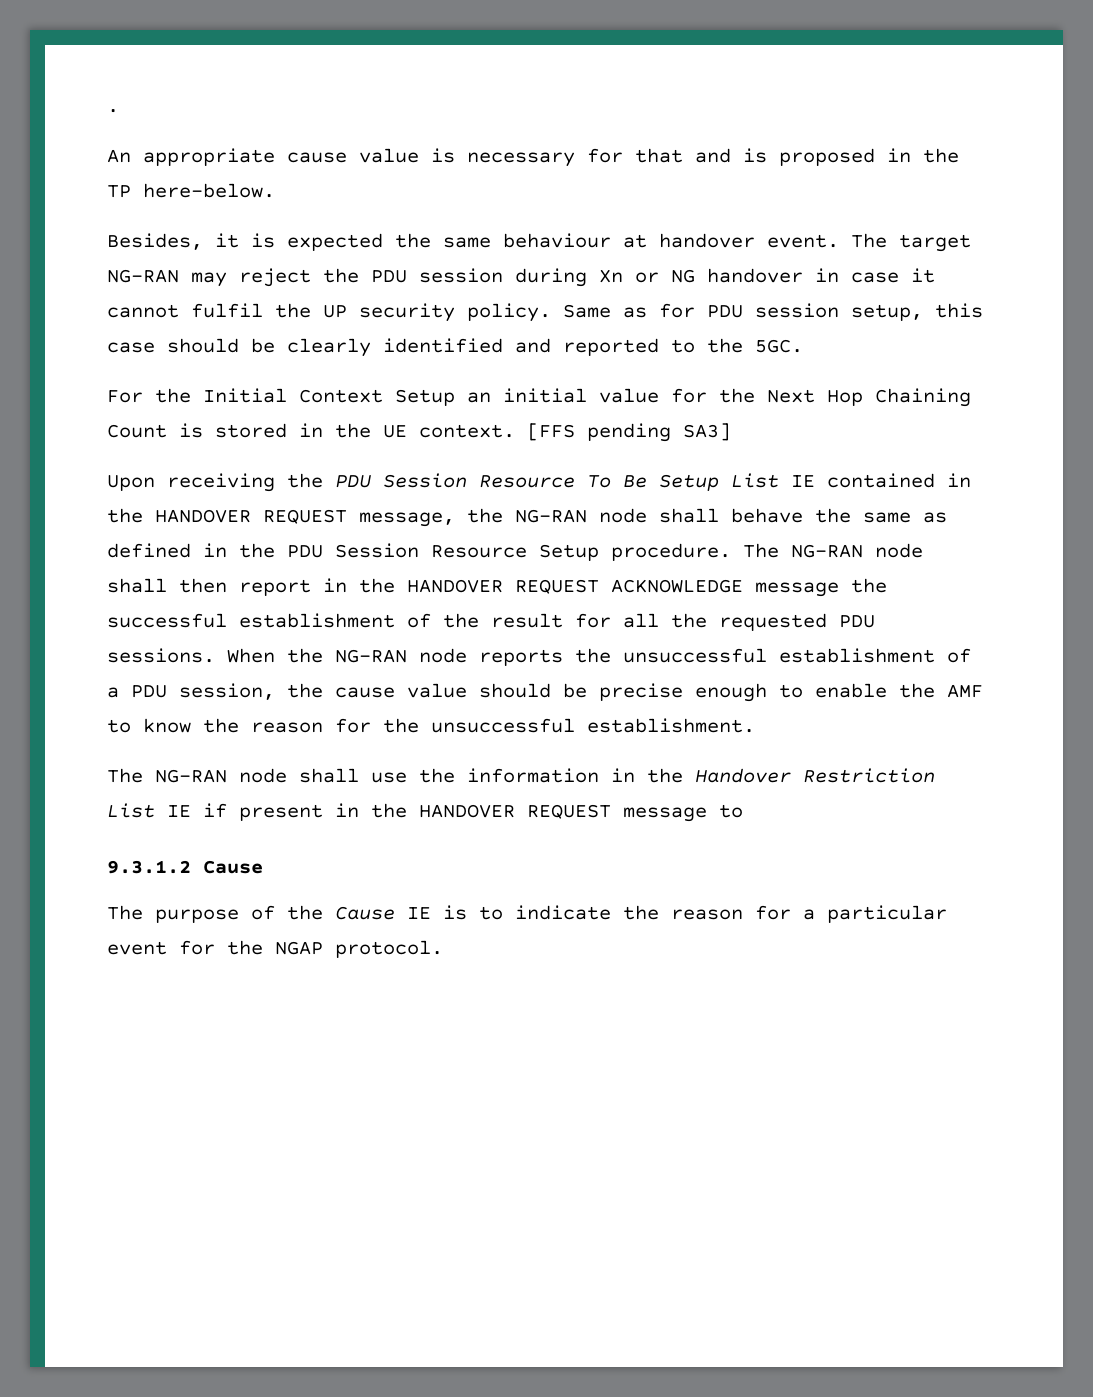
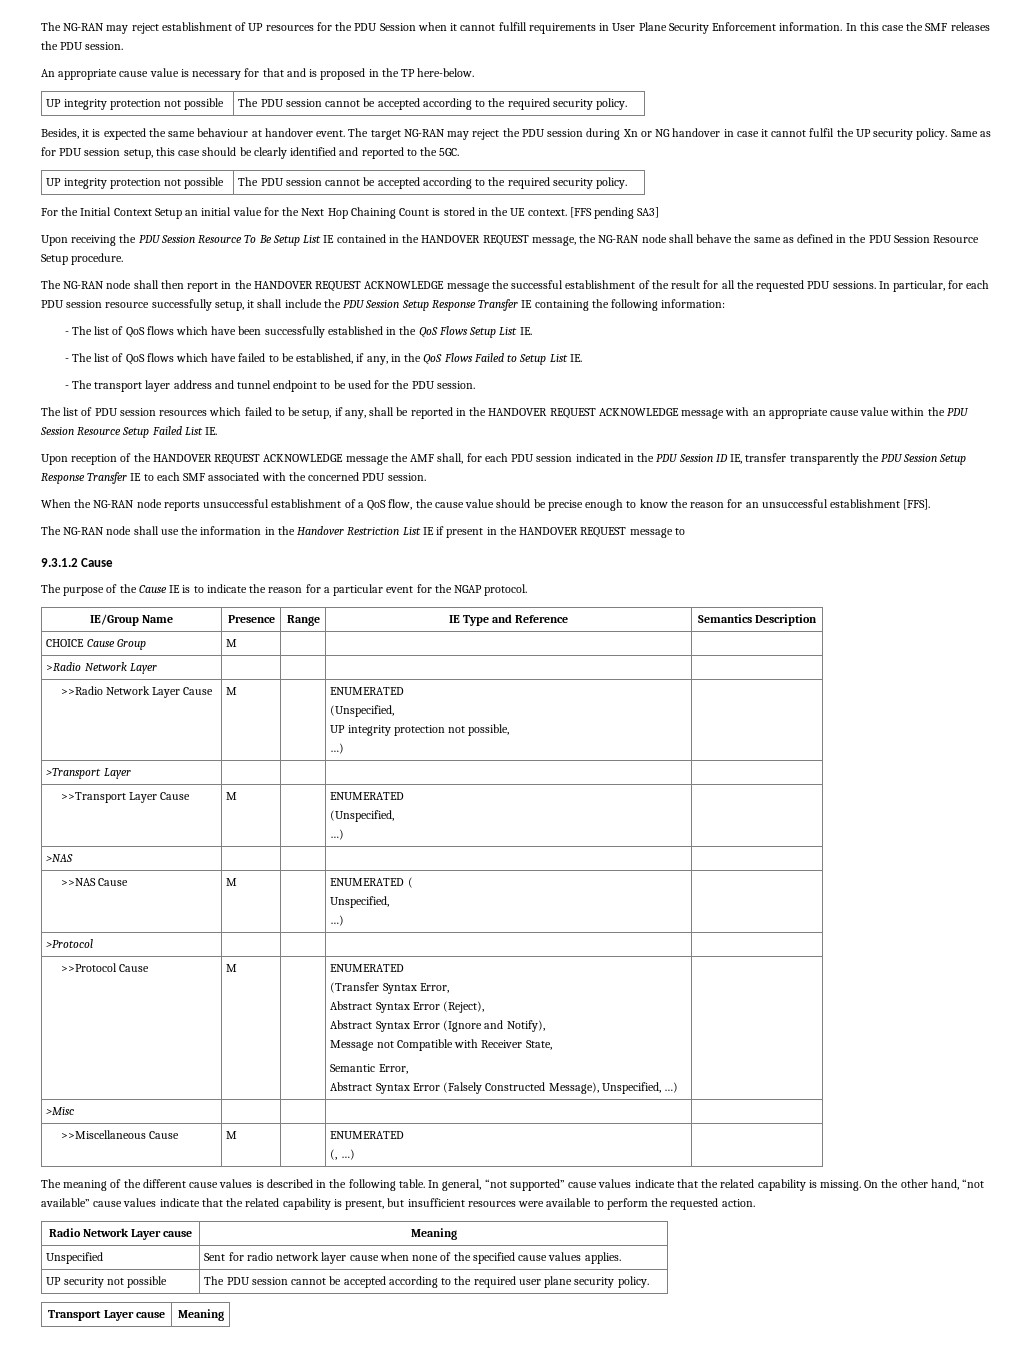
- .
+ The NG-RAN may reject establishment of UP resources for the PDU Session when it cannot fulfill requirements in User Plane Security Enforcement information. In this case the SMF releases the PDU session.
  An appropriate cause value is necessary for that and is proposed in the TP here-below.
+ UP integrity protection not possible | The PDU session cannot be accepted according to the required security policy.
  Same as for PDU session setup, this case should be clearly identified and reported to the 5GC.
+ UP integrity protection not possible | The PDU session cannot be accepted according to the required security policy.
- Upon receiving the PDU Session Resource To Be Setup List IE contained in the HANDOVER REQUEST message, the NG-RAN node shall behave the same as defined in the PDU Session Resource Setup procedure. The NG-RAN node shall then report in the HANDOVER REQUEST ACKNOWLEDGE message the successful establishment of the result for all the requested PDU sessions. When the NG-RAN node reports the unsuccessful establishment of a PDU session, the cause value should be precise enough to enable the AMF to know the reason for the unsuccessful establishment.
+ Upon receiving the PDU Session Resource To Be Setup List IE contained in the HANDOVER REQUEST message, the NG-RAN node shall behave the same as defined in the PDU Session Resource Setup procedure.
+ The NG-RAN node shall then report in the HANDOVER REQUEST ACKNOWLEDGE message the successful establishment of the result for all the requested PDU sessions. In particular, for each PDU session resource successfully setup, it shall include the PDU Session Setup Response Transfer IE containing the following information:
+ - The list of QoS flows which have been successfully established in the QoS Flows Setup List IE.
+ - The list of QoS flows which have failed to be established, if any, in the QoS Flows Failed to Setup List IE.
+ - The transport layer address and tunnel endpoint to be used for the PDU session.
+ The list of PDU session resources which failed to be setup, if any, shall be reported in the HANDOVER REQUEST ACKNOWLEDGE message with an appropriate cause value within the PDU Session Resource Setup Failed List IE.
+ Upon reception of the HANDOVER REQUEST ACKNOWLEDGE message the AMF shall, for each PDU session indicated in the PDU Session ID IE, transfer transparently the PDU Session Setup Response Transfer IE to each SMF associated with the concerned PDU session.
+ When the NG-RAN node reports unsuccessful establishment of a QoS flow, the cause value should be precise enough to know the reason for an unsuccessful establishment [FFS].
+ IE/Group Name | Presence | Range | IE Type and Reference | Semantics Description
+ CHOICE Cause Group | M | | |
+ >Radio Network Layer | | | |
+ >>Radio Network Layer Cause | M | | ENUMERATED
+ (Unspecified,
+ UP integrity protection not possible,
+ …) |
+ >Transport Layer | | | |
+ >>Transport Layer Cause | M | | ENUMERATED
+ (Unspecified,
+ …) |
+ >NAS | | | |
+ >>NAS Cause | M | | ENUMERATED (
+ Unspecified,
+ …) |
+ >Protocol | | | |
+ >>Protocol Cause | M | | ENUMERATED
+ (Transfer Syntax Error,
+ Abstract Syntax Error (Reject),
+ Abstract Syntax Error (Ignore and Notify),
+ Message not Compatible with Receiver State,
+ Semantic Error,
+ Abstract Syntax Error (Falsely Constructed Message), Unspecified, …) |
+ >Misc | | | |
+ >>Miscellaneous Cause | M | | ENUMERATED
+ (, …) |
+ The meaning of the different cause values is described in the following table. In general, “not supported” cause values indicate that the related capability is missing. On the other hand, “not available” cause values indicate that the related capability is present, but insufficient resources were available to perform the requested action.
+ Radio Network Layer cause | Meaning
+ Unspecified | Sent for radio network layer cause when none of the specified cause values applies.
+ UP security not possible | The PDU session cannot be accepted according to the required user plane security policy.
+ Transport Layer cause | Meaning

